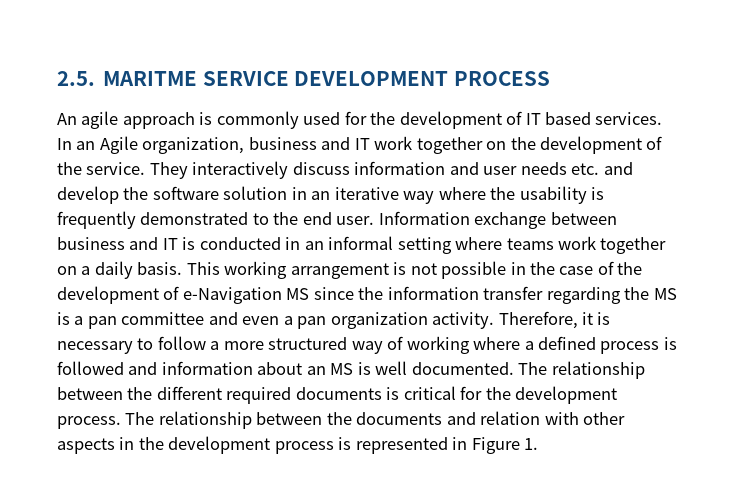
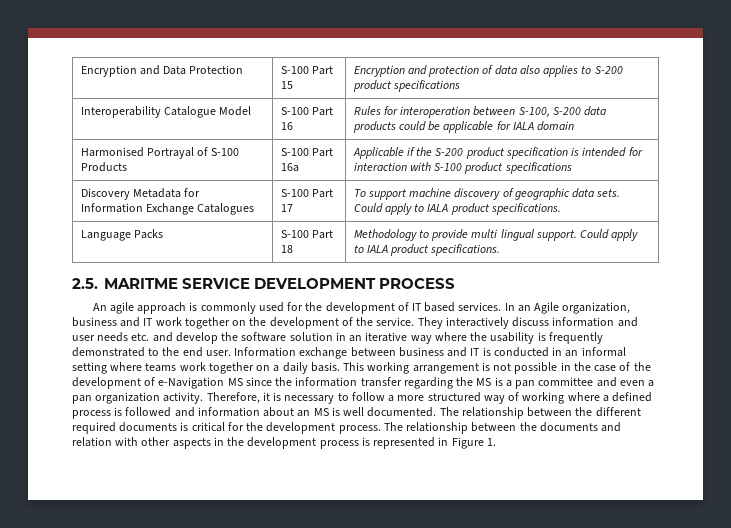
+ Encryption and Data Protection | S-100 Part 15 | Encryption and protection of data also applies to S-200 product specifications
+ Interoperability Catalogue Model | S-100 Part 16 | Rules for interoperation between S-100, S-200 data products could be applicable for IALA domain
+ Harmonised Portrayal of S-100 Products | S-100 Part 16a | Applicable if the S-200 product specification is intended for interaction with S-100 product specifications
+ Discovery Metadata for Information Exchange Catalogues | S-100 Part 17 | To support machine discovery of geographic data sets. Could apply to IALA product specifications.
+ Language Packs | S-100 Part 18 | Methodology to provide multi lingual support. Could apply to IALA product specifications.

